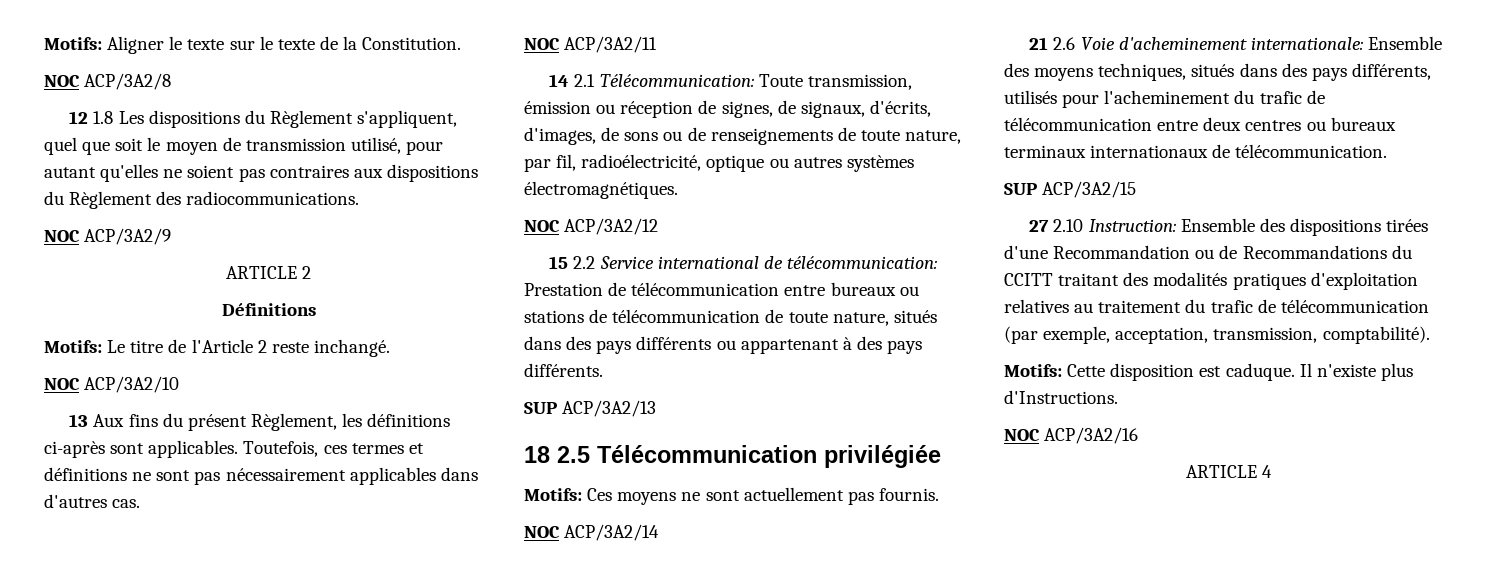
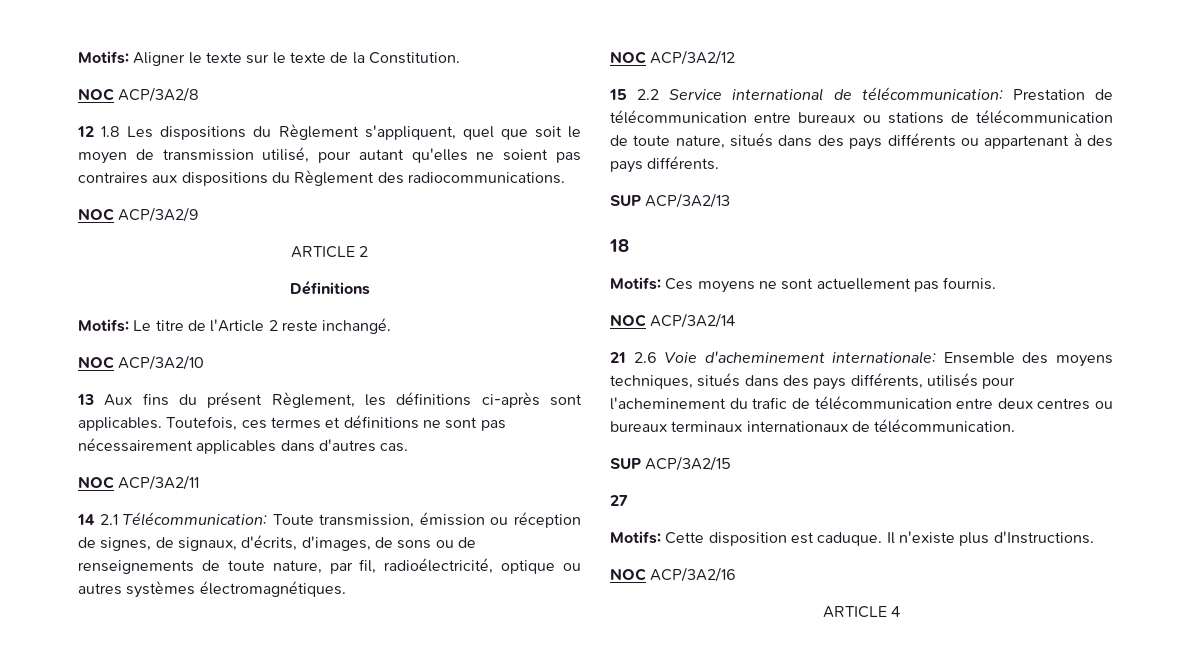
- 18 2.5 Télécommunication privilégiée
+ 18
- 27 2.10 Instruction: Ensemble des dispositions tirées d'une Recommandation ou de Recommandations du CCITT traitant des modalités pratiques d'exploitation relatives au traitement du trafic de télécommunication (par exemple, acceptation, transmission, comptabilité).
+ 27

